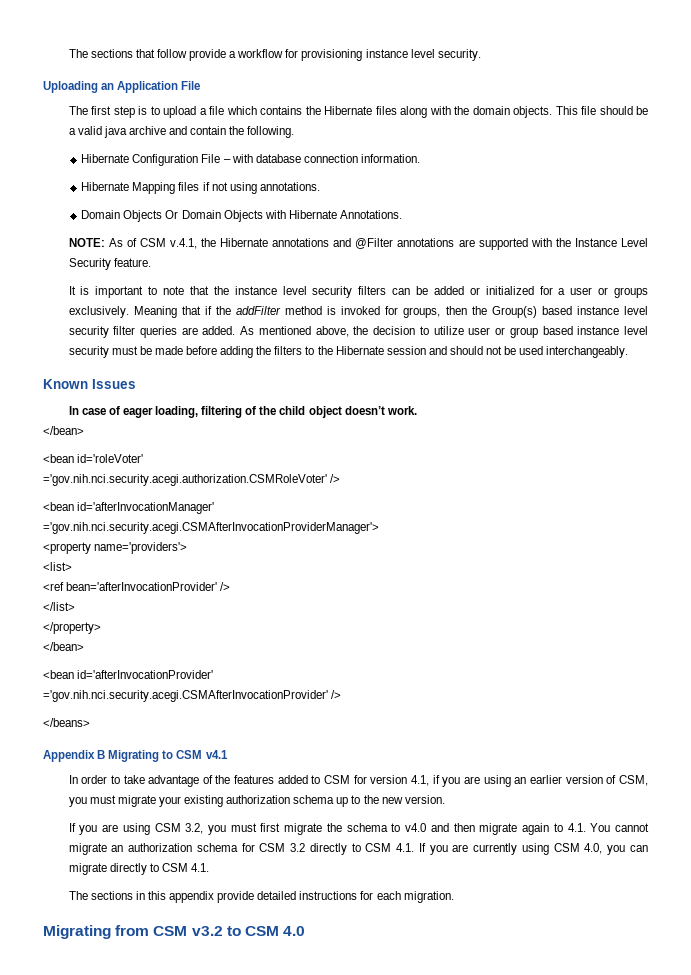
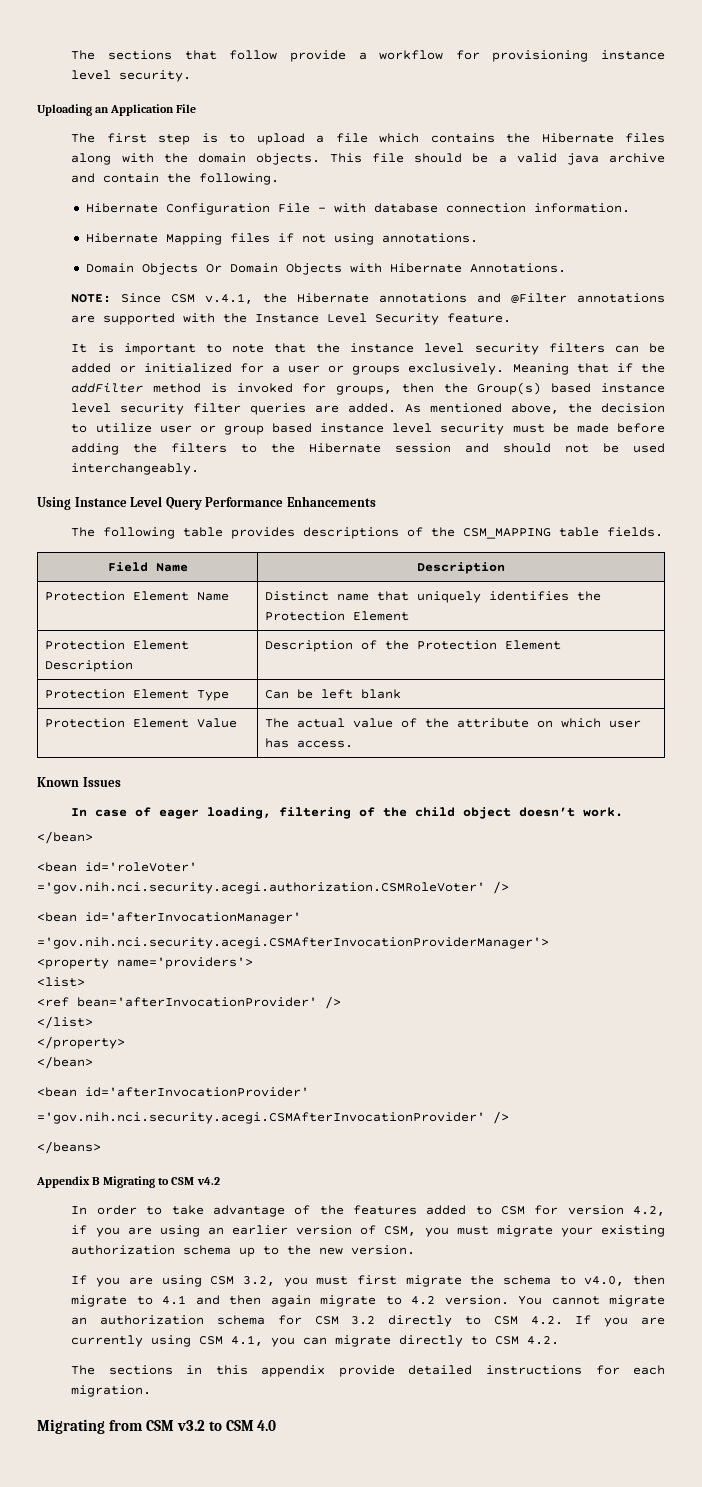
- NOTE: As of CSM v.4.1, the Hibernate annotations and @Filter annotations are supported with the Instance Level Security feature.
+ NOTE: Since CSM v.4.1, the Hibernate annotations and @Filter annotations are supported with the Instance Level Security feature.
+ Using Instance Level Query Performance Enhancements
+ The following table provides descriptions of the CSM_MAPPING table fields.
+ Field Name | Description
+ Protection Element Name | Distinct name that uniquely identifies the Protection Element
+ Protection Element Description | Description of the Protection Element
+ Protection Element Type | Can be left blank
+ Protection Element Value | The actual value of the attribute on which user has access.
- Appendix B Migrating to CSM v4.1
+ Appendix B Migrating to CSM v4.2
- In order to take advantage of the features added to CSM for version 4.1, if you are using an earlier version of CSM, you must migrate your existing authorization schema up to the new version.
+ In order to take advantage of the features added to CSM for version 4.2, if you are using an earlier version of CSM, you must migrate your existing authorization schema up to the new version.
- If you are using CSM 3.2, you must first migrate the schema to v4.0 and then migrate again to 4.1. You cannot migrate an authorization schema for CSM 3.2 directly to CSM 4.1. If you are currently using CSM 4.0, you can migrate directly to CSM 4.1.
+ If you are using CSM 3.2, you must first migrate the schema to v4.0, then migrate to 4.1 and then again migrate to 4.2 version. You cannot migrate an authorization schema for CSM 3.2 directly to CSM 4.2. If you are currently using CSM 4.1, you can migrate directly to CSM 4.2.

